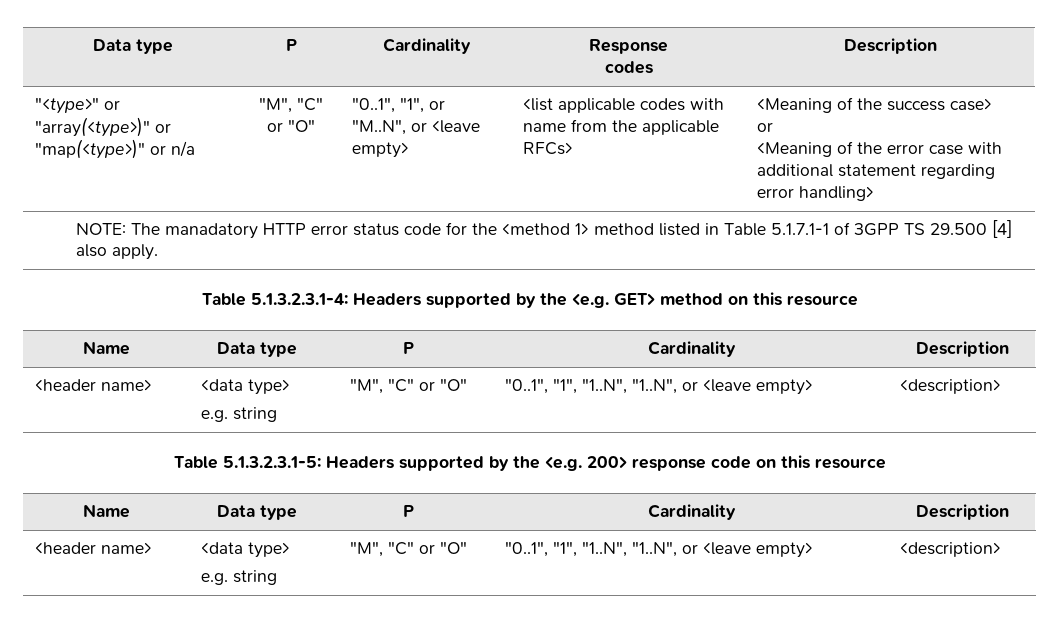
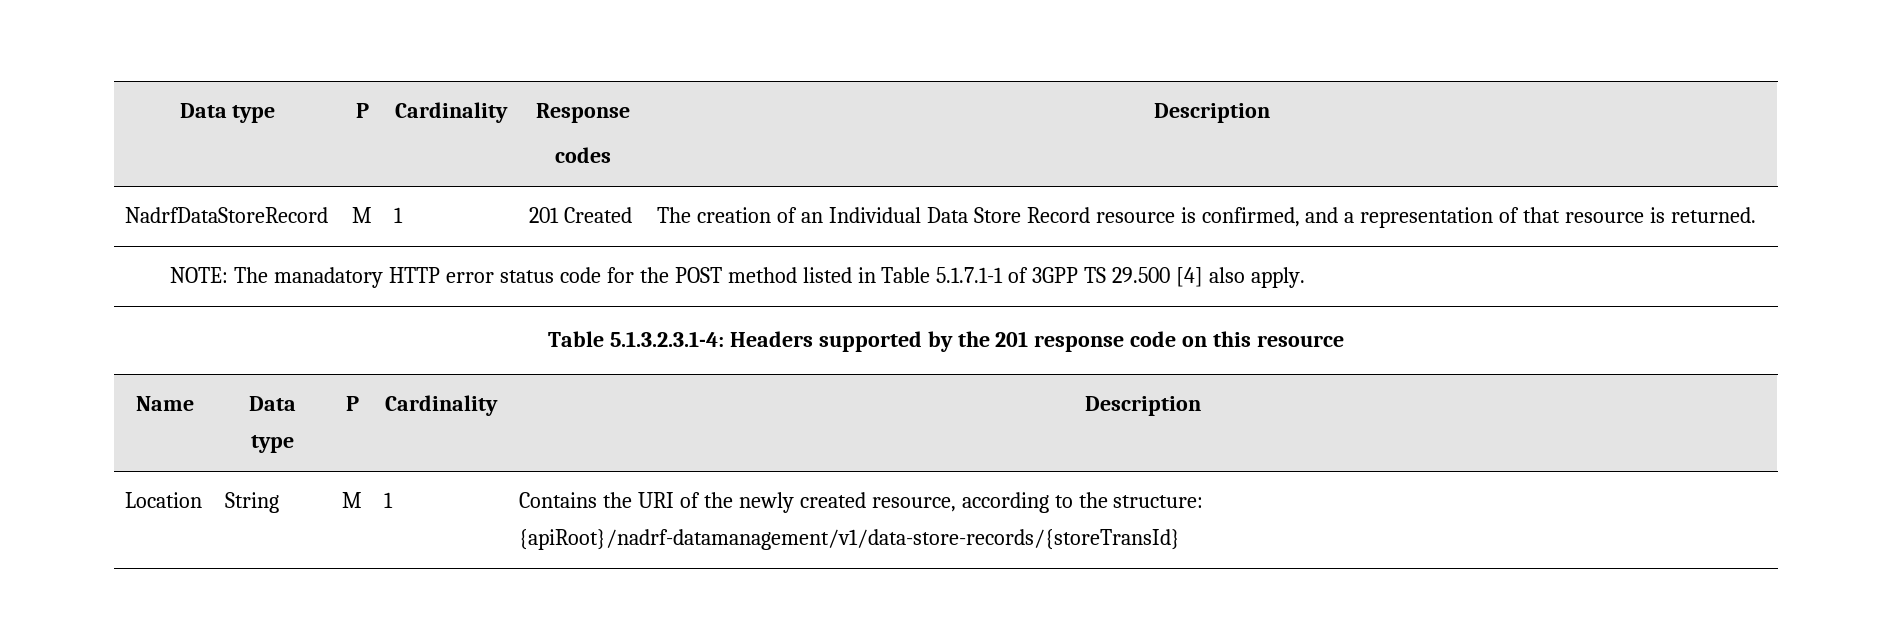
- "<type>" or "array(<type>)" or "map(<type>)" or n/a | "M", "C" or "O" | "0..1", "1", or "M..N", or <leave empty> | <list applicable codes with name from the applicable RFCs> | <Meaning of the success case>
- or
- <Meaning of the error case with additional statement regarding error handling>
+ NadrfDataStoreRecord | M | 1 | 201 Created | The creation of an Individual Data Store Record resource is confirmed, and a representation of that resource is returned.
- NOTE: The manadatory HTTP error status code for the <method 1> method listed in Table 5.1.7.1-1 of 3GPP TS 29.500 [4] also apply.
+ NOTE: The manadatory HTTP error status code for the POST method listed in Table 5.1.7.1-1 of 3GPP TS 29.500 [4] also apply.
- Table 5.1.3.2.3.1-4: Headers supported by the <e.g. GET> method on this resource
+ Table 5.1.3.2.3.1-4: Headers supported by the 201 response code on this resource
  Name | Data type | P | Cardinality | Description
- <header name> | <data type>
- e.g. string | "M", "C" or "O" | "0..1", "1", "1..N", "1..N", or <leave empty> | <description>
- Table 5.1.3.2.3.1-5: Headers supported by the <e.g. 200> response code on this resource
- Name | Data type | P | Cardinality | Description
- <header name> | <data type>
- e.g. string | "M", "C" or "O" | "0..1", "1", "1..N", "1..N", or <leave empty> | <description>
+ Location | String | M | 1 | Contains the URI of the newly created resource, according to the structure: {apiRoot}/nadrf-datamanagement/v1/data-store-records/{storeTransId}

